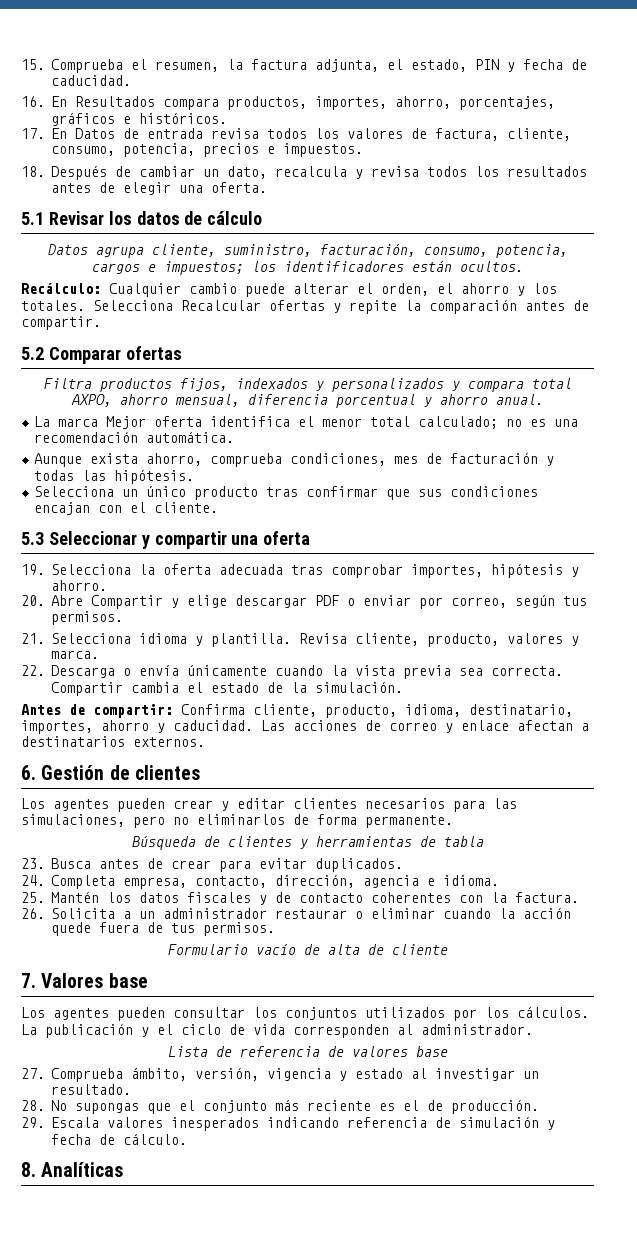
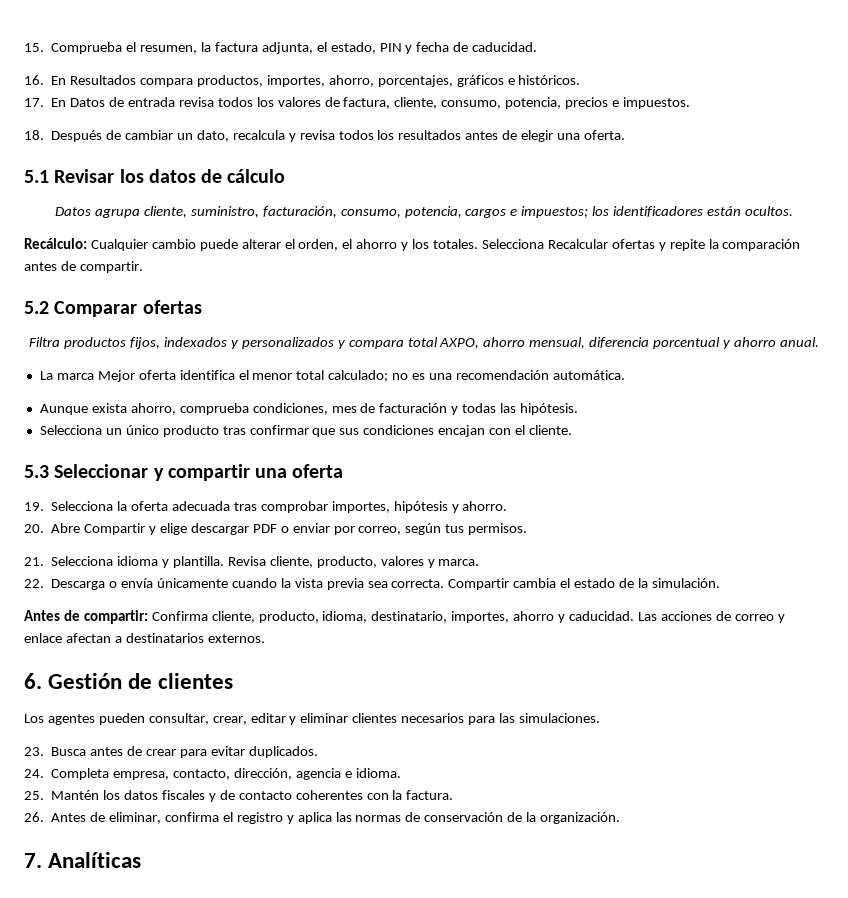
- Los agentes pueden crear y editar clientes necesarios para las simulaciones, pero no eliminarlos de forma permanente.
- Búsqueda de clientes y herramientas de tabla
+ Los agentes pueden consultar, crear, editar y eliminar clientes necesarios para las simulaciones.
- 26. Solicita a un administrador restaurar o eliminar cuando la acción quede fuera de tus permisos.
- Formulario vacío de alta de cliente
- 7. Valores base
- Los agentes pueden consultar los conjuntos utilizados por los cálculos. La publicación y el ciclo de vida corresponden al administrador.
- Lista de referencia de valores base
- 27. Comprueba ámbito, versión, vigencia y estado al investigar un resultado.
- 28. No supongas que el conjunto más reciente es el de producción.
- 29. Escala valores inesperados indicando referencia de simulación y fecha de cálculo.
- 8. Analíticas
+ 26. Antes de eliminar, confirma el registro y aplica las normas de conservación de la organización.
+ 7. Analíticas

